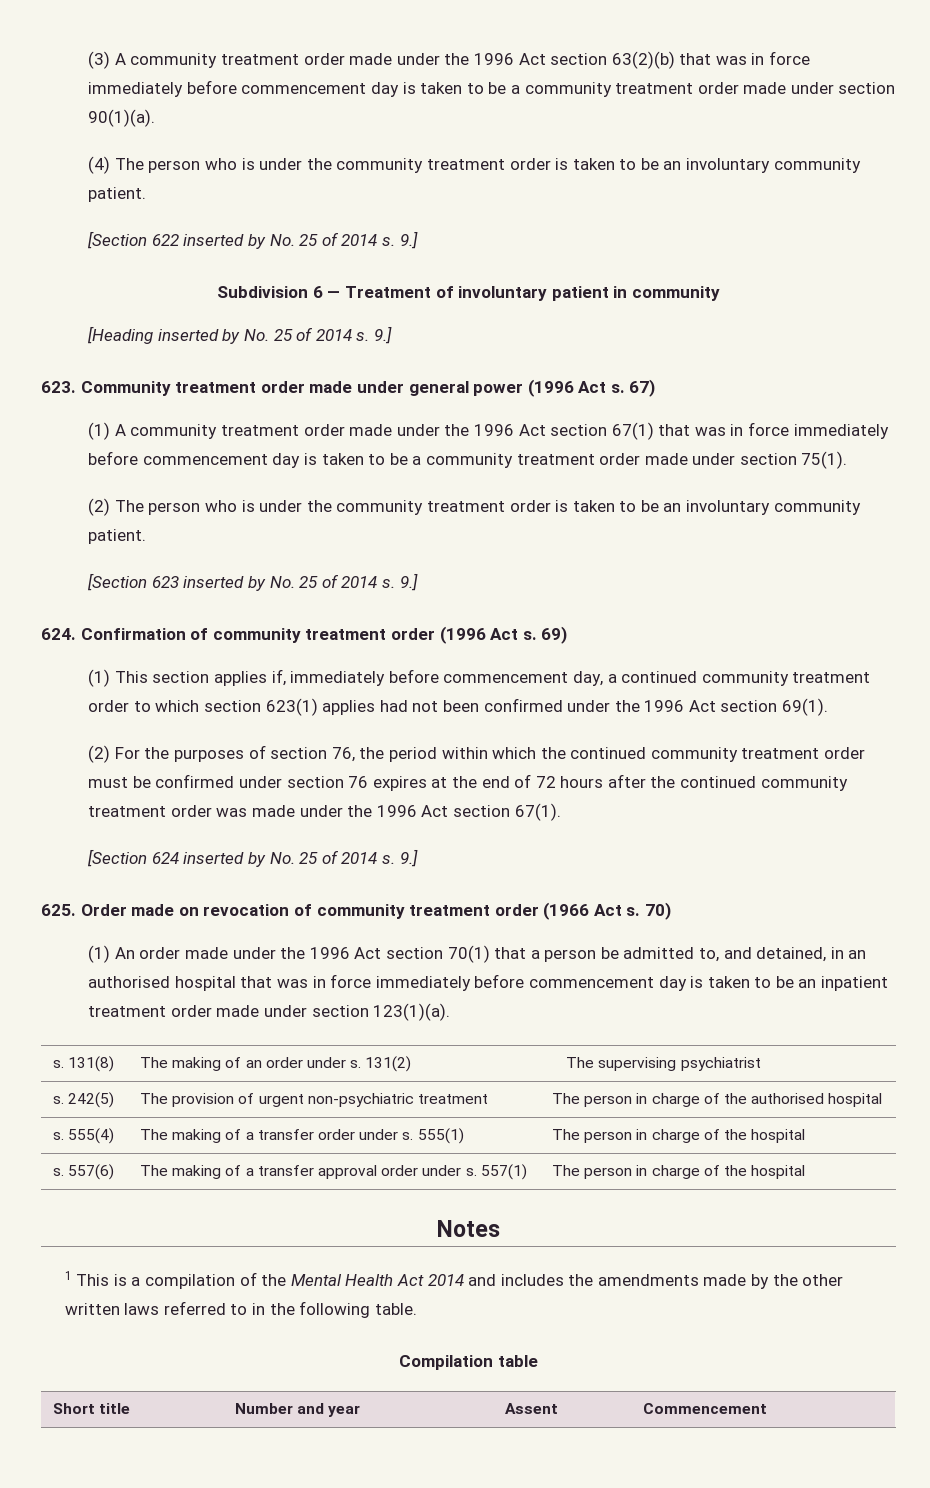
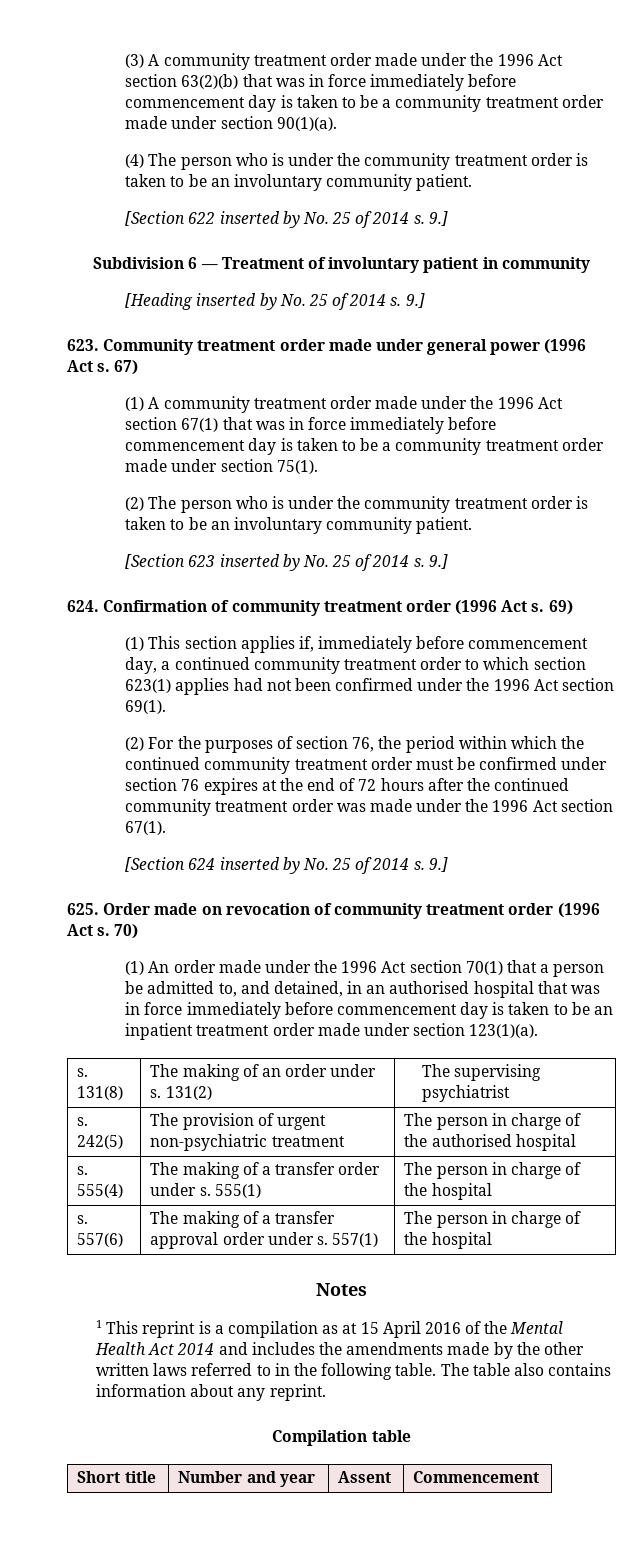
- 625. Order made on revocation of community treatment order (1966 Act s.
+ 625. Order made on revocation of community treatment order (1996 Act s.
- 1 This is a compilation of the Mental Health Act 2014 and includes the amendments made by the other written laws referred to in the following table.
+ 1 This reprint is a compilation as at 15 April 2016 of the Mental Health Act 2014 and includes the amendments made by the other written laws referred to in the following table. The table also contains information about any reprint.

